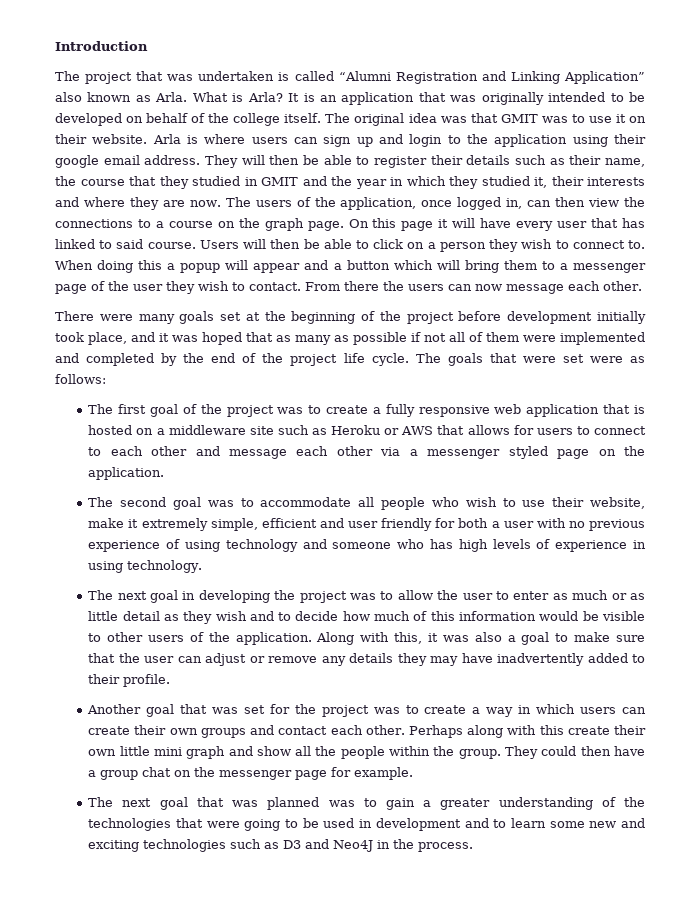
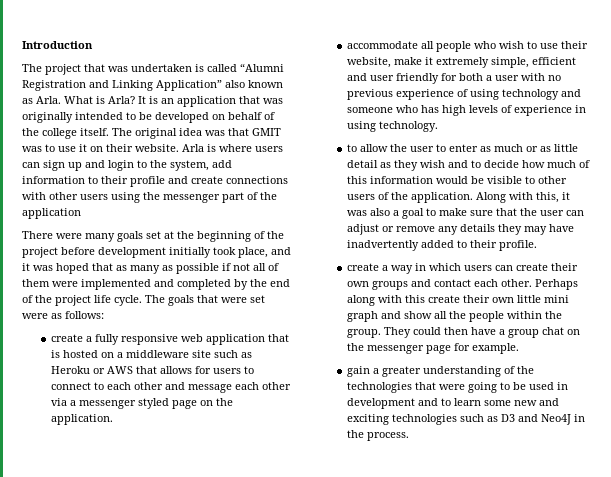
- Arla is where users can sign up and login to the application using their google email address. They will then be able to register their details such as their name, the course that they studied in GMIT and the year in which they studied it, their interests and where they are now. The users of the application, once logged in, can then view the connections to a course on the graph page. On this page it will have every user that has linked to said course. Users will then be able to click on a person they wish to connect to. When doing this a popup will appear and a button which will bring them to a messenger page of the user they wish to contact. From there the users can now message each other.
+ Arla is where users can sign up and login to the system, add information to their profile and create connections with other users using the messenger part of the application
- The first goal of the project was to create a fully responsive web application that is hosted on a middleware site such as Heroku or AWS that allows for users to connect to each other and message each other via a messenger styled page on the application.
+ create a fully responsive web application that is hosted on a middleware site such as Heroku or AWS that allows for users to connect to each other and message each other via a messenger styled page on the application.
- The second goal was to accommodate all people who wish to use their website, make it extremely simple, efficient and user friendly for both a user with no previous experience of using technology and someone who has high levels of experience in using technology.
+ accommodate all people who wish to use their website, make it extremely simple, efficient and user friendly for both a user with no previous experience of using technology and someone who has high levels of experience in using technology.
- The next goal in developing the project was to allow the user to enter as much or as little detail as they wish and to decide how much of this information would be visible to other users of the application.
+ to allow the user to enter as much or as little detail as they wish and to decide how much of this information would be visible to other users of the application.
- Another goal that was set for the project was to create a way in which users can create their own groups and contact each other.
+ create a way in which users can create their own groups and contact each other.
- The next goal that was planned was to gain a greater understanding of the technologies that were going to be used in development and to learn some new and exciting technologies such as D3 and Neo4J in the process.
+ gain a greater understanding of the technologies that were going to be used in development and to learn some new and exciting technologies such as D3 and Neo4J in the process.

